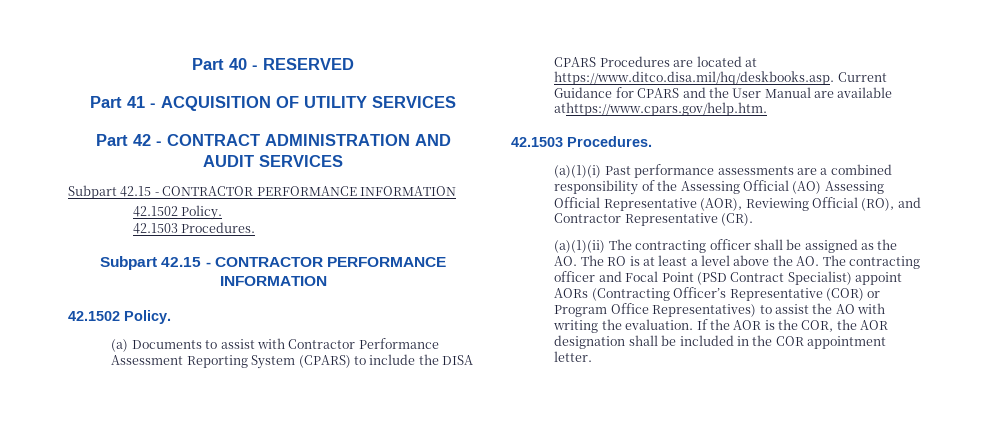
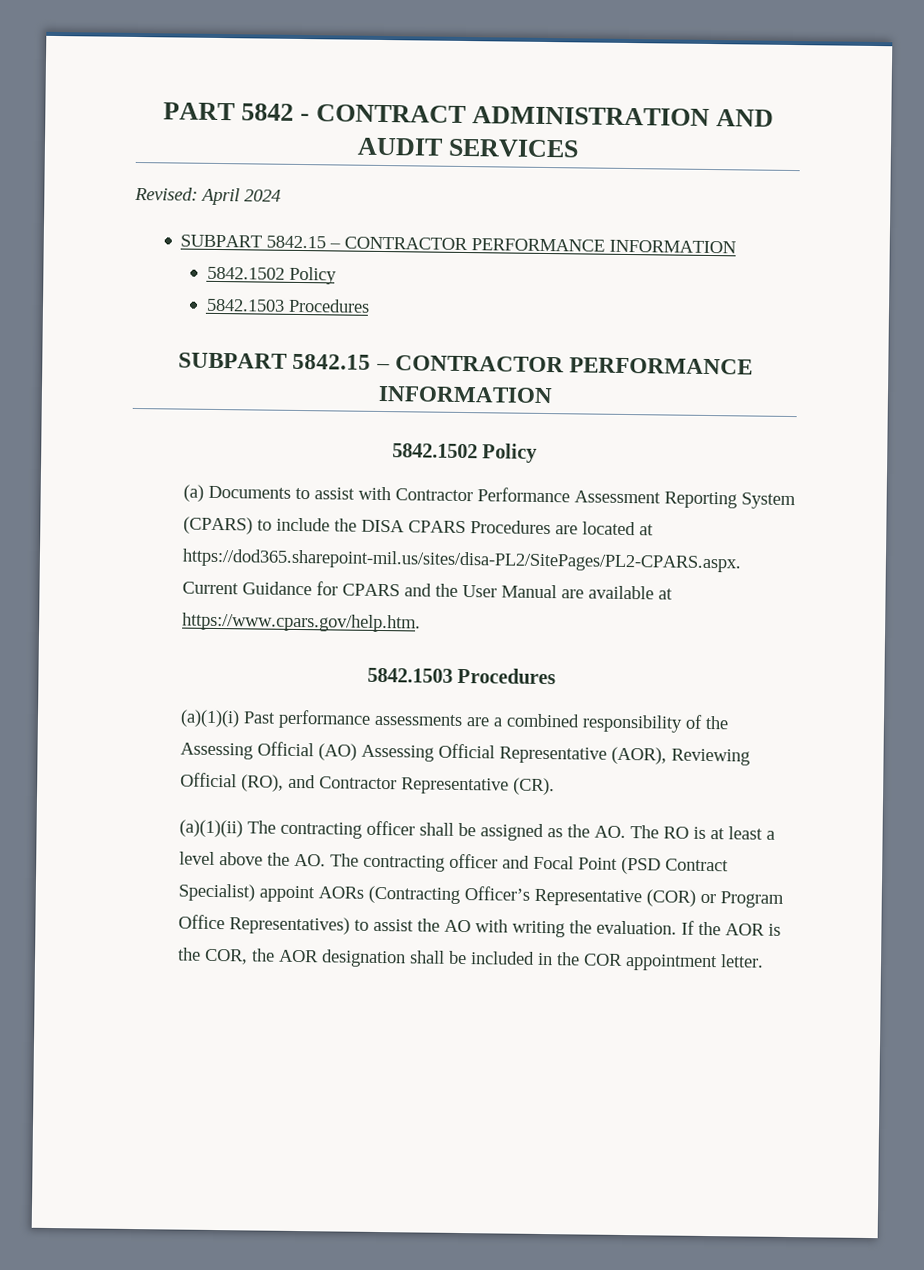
- Part 40 - RESERVED
- Part 41 - ACQUISITION OF UTILITY SERVICES
- Part 42 - CONTRACT ADMINISTRATION AND AUDIT SERVICES
- Subpart 42.15 - CONTRACTOR PERFORMANCE INFORMATION
- 42.1502 Policy.
- 42.1503 Procedures.
- Subpart 42.15 - CONTRACTOR PERFORMANCE INFORMATION
- 42.1502 Policy.
+ PART 5842 - CONTRACT ADMINISTRATION AND AUDIT SERVICES
+ Revised: April 2024
+ SUBPART 5842.15 – CONTRACTOR PERFORMANCE INFORMATION
+ 5842.1502 Policy
+ 5842.1503 Procedures
+ SUBPART 5842.15 – CONTRACTOR PERFORMANCE INFORMATION
+ 5842.1502 Policy
- (a) Documents to assist with Contractor Performance Assessment Reporting System (CPARS) to include the DISA CPARS Procedures are located at https://www.ditco.disa.mil/hq/deskbooks.asp. Current Guidance for CPARS and the User Manual are available athttps://www.cpars.gov/help.htm.
- 42.1503 Procedures.
+ (a) Documents to assist with Contractor Performance Assessment Reporting System (CPARS) to include the DISA CPARS Procedures are located at https://dod365.sharepoint-mil.us/sites/disa-PL2/SitePages/PL2-CPARS.aspx. Current Guidance for CPARS and the User Manual are available at https://www.cpars.gov/help.htm.
+ 5842.1503 Procedures

